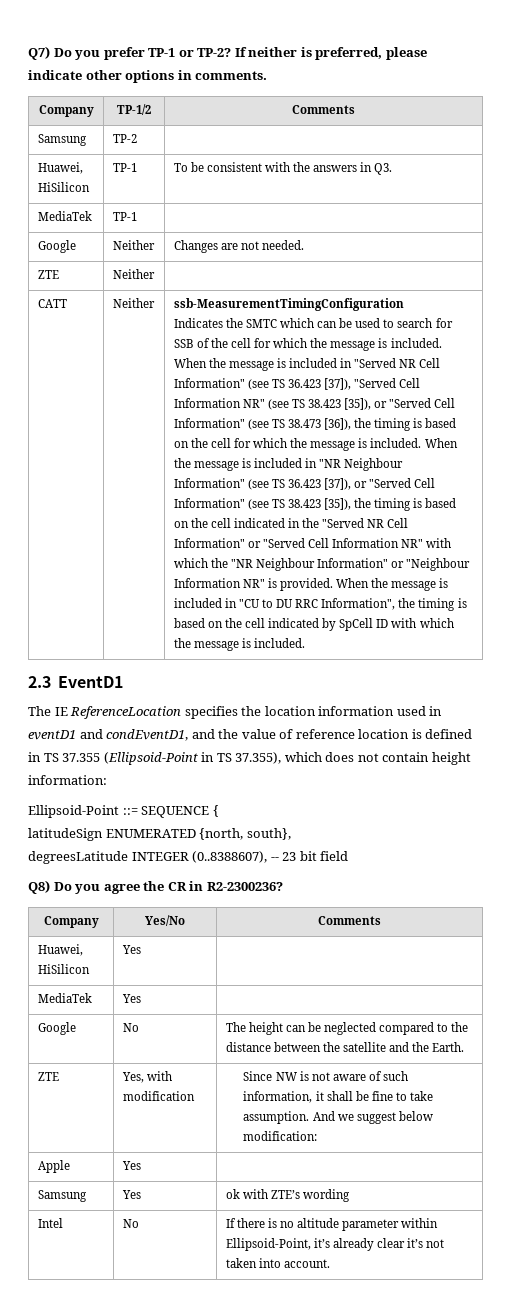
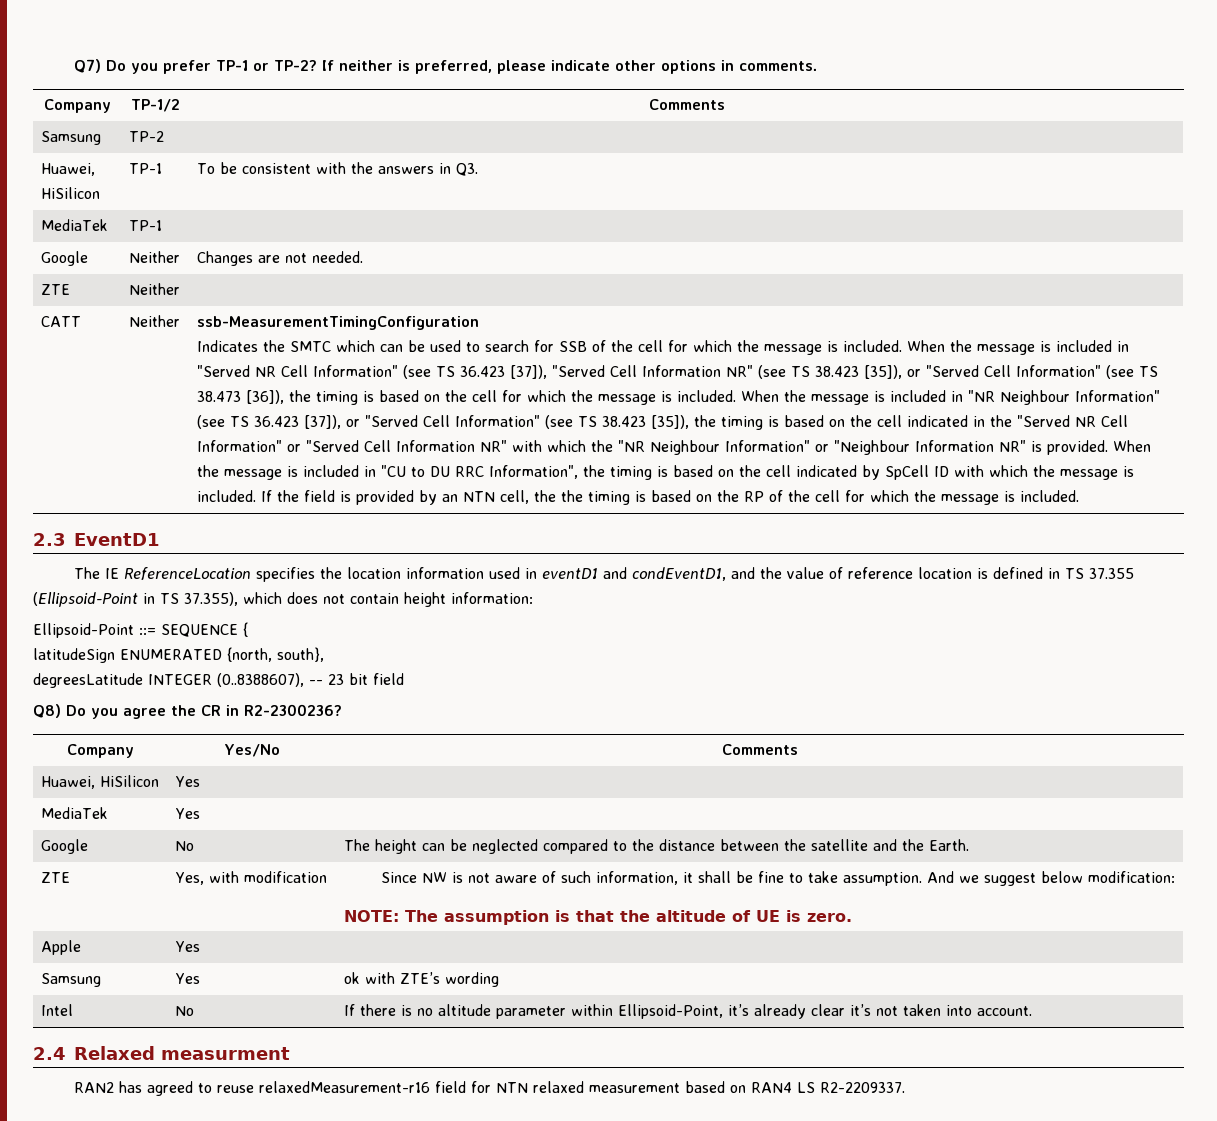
+ If the field is provided by an NTN cell, the the timing is based on the RP of the cell for which the message is included.
  ZTE | Yes, with modification | Since NW is not aware of such information, it shall be fine to take assumption. And we suggest below modification:
+ NOTE: The assumption is that the altitude of UE is zero.
+ 2.4 Relaxed measurment
+ RAN2 has agreed to reuse relaxedMeasurement-r16 field for NTN relaxed measurement based on RAN4 LS R2-2209337.

